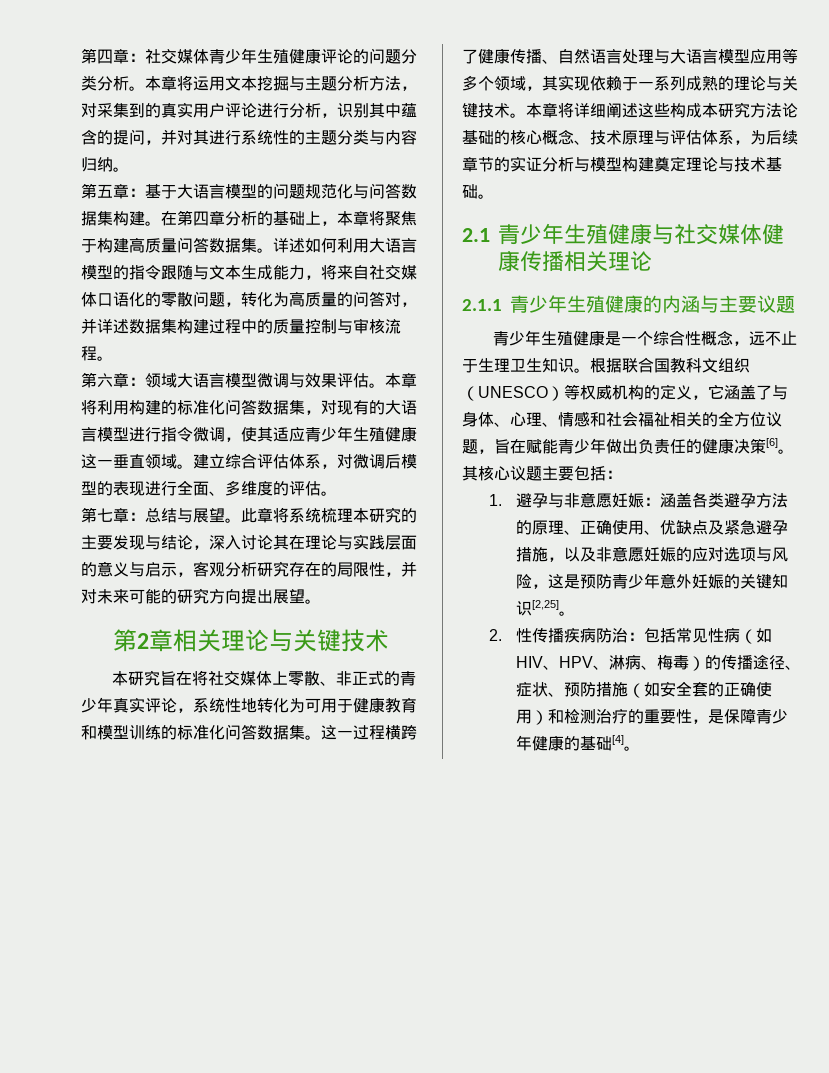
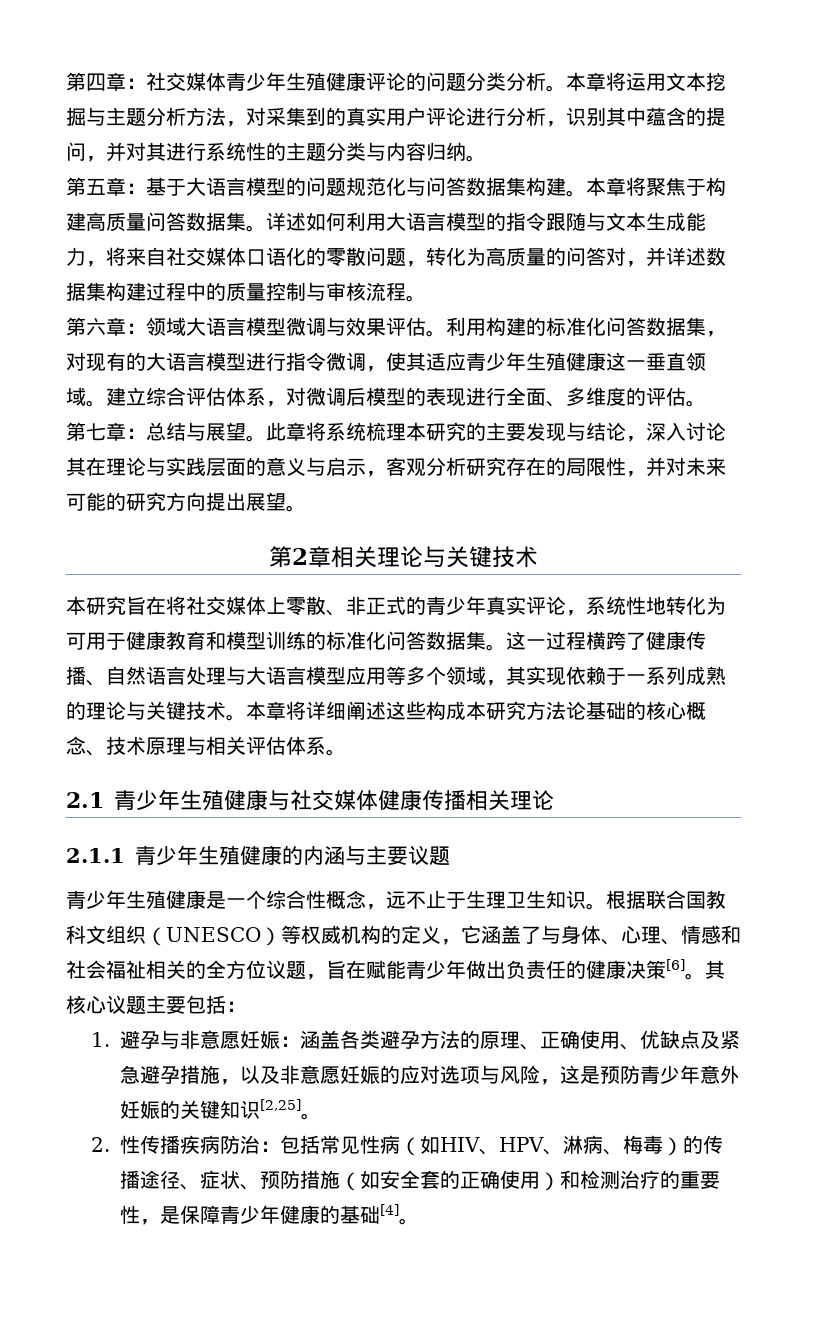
- 在第四章分析的基础上，本章将聚焦于构建高质量问答数据集。
+ 本章将聚焦于构建高质量问答数据集。
- 本章将利用构建的标准化问答数据集，对现有的大语言模型进行指令微调，使其适应青少年生殖健康这一垂直领域。
+ 利用构建的标准化问答数据集，对现有的大语言模型进行指令微调，使其适应青少年生殖健康这一垂直领域。
- 本章将详细阐述这些构成本研究方法论基础的核心概念、技术原理与评估体系，为后续章节的实证分析与模型构建奠定理论与技术基础。
+ 本章将详细阐述这些构成本研究方法论基础的核心概念、技术原理与相关评估体系。

